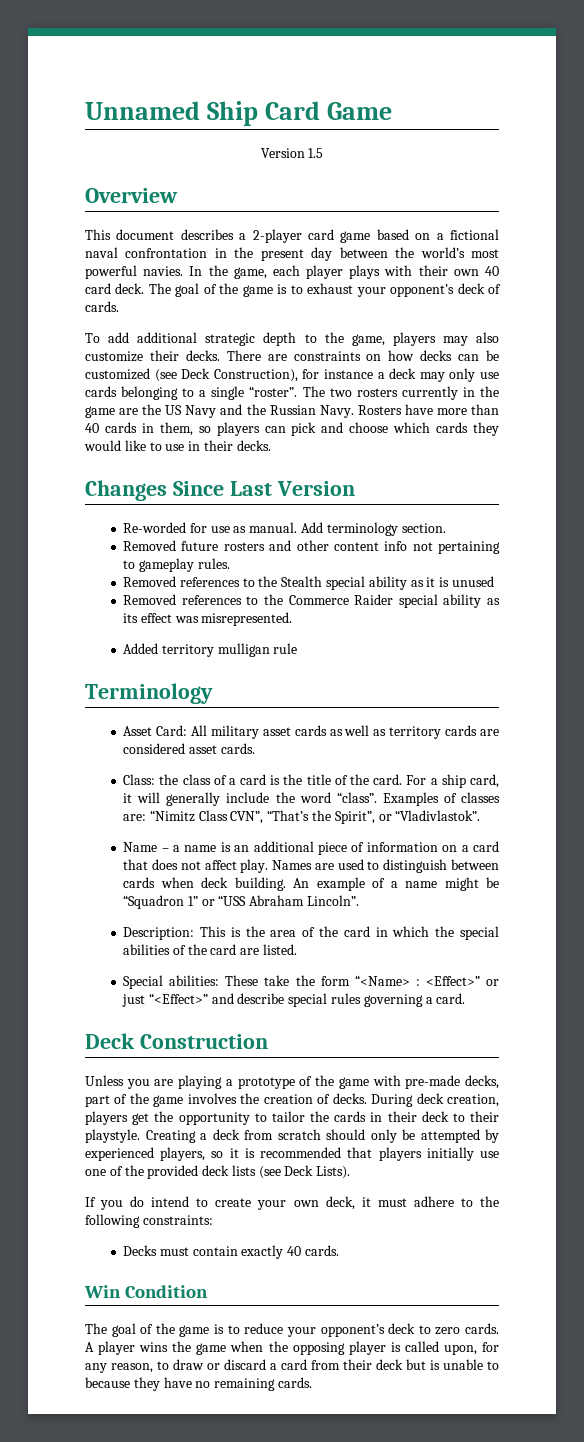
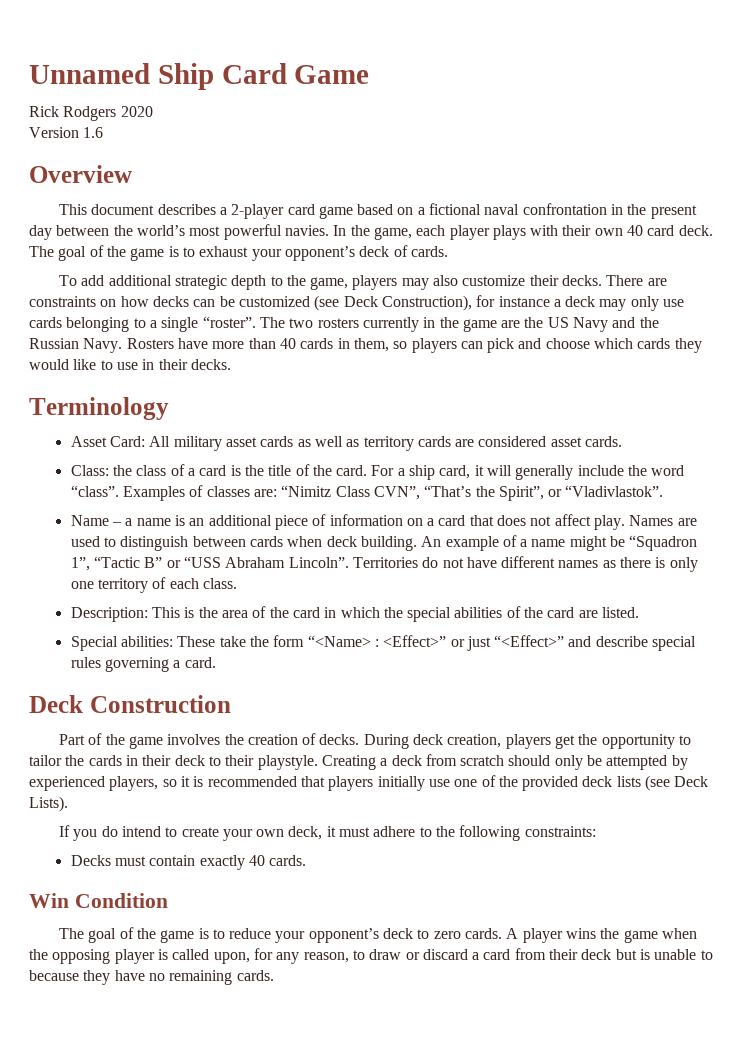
- Version 1.5
+ Rick Rodgers 2020
+ Version 1.6
- Changes Since Last Version
- Re-worded for use as manual. Add terminology section.
- Removed future rosters and other content info not pertaining to gameplay rules.
- Removed references to the Stealth special ability as it is unused
- Removed references to the Commerce Raider special ability as its effect was misrepresented.
- Added territory mulligan rule
- An example of a name might be “Squadron 1” or “USS Abraham Lincoln”.
+ An example of a name might be “Squadron 1”, “Tactic B” or “USS Abraham Lincoln”. Territories do not have different names as there is only one territory of each class.
- Unless you are playing a prototype of the game with pre-made decks, part of the game involves the creation of decks.
+ Part of the game involves the creation of decks.

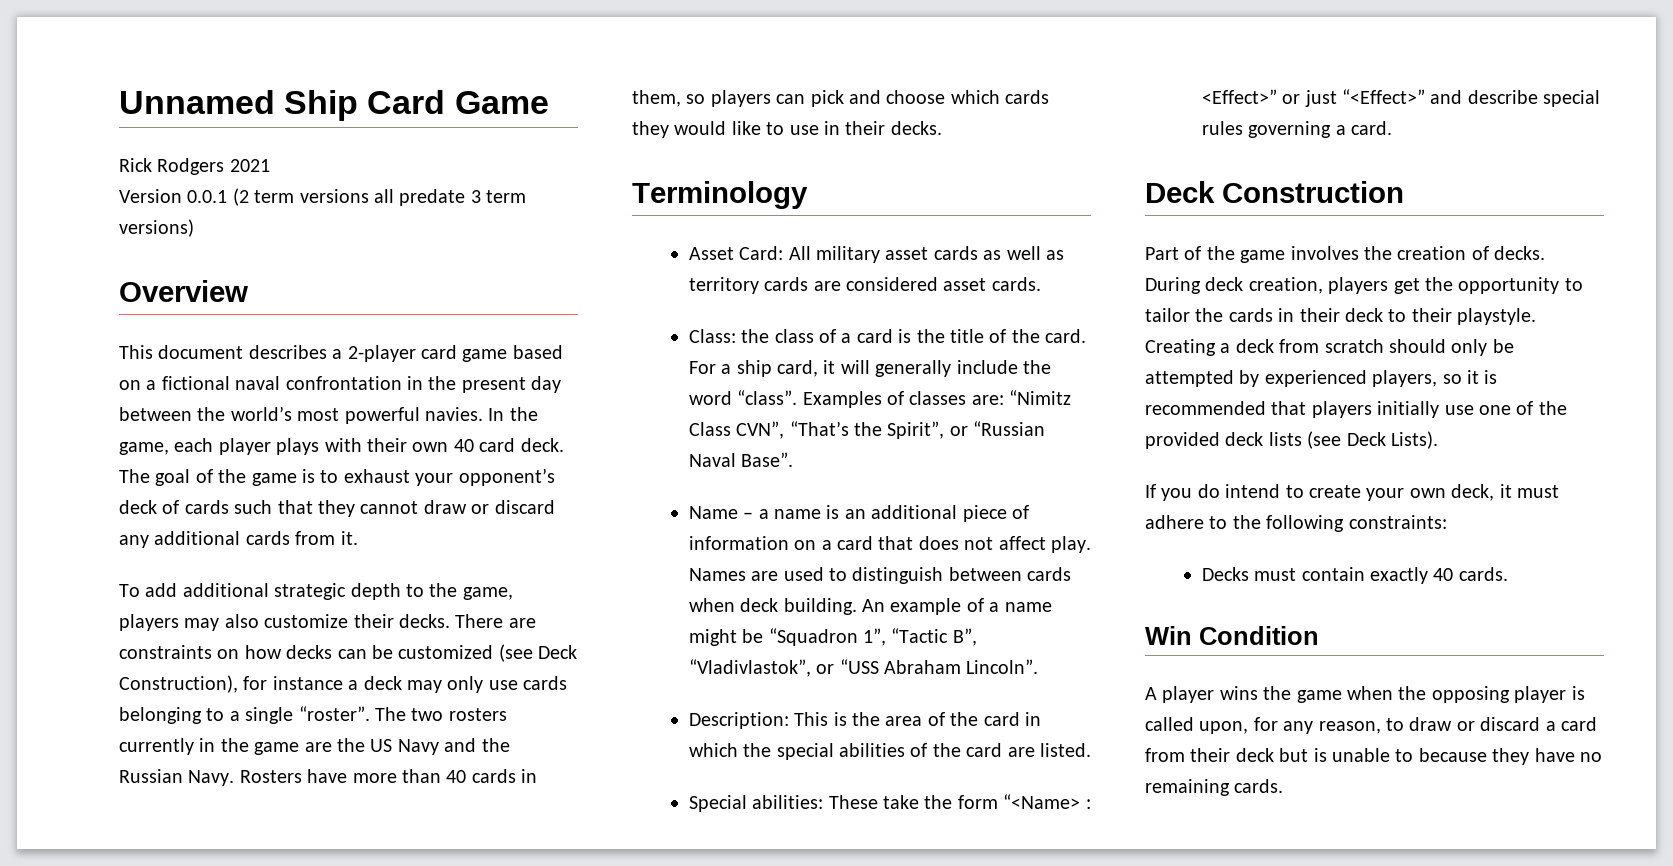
- Rick Rodgers 2020
+ Rick Rodgers 2021
- Version 1.6
+ Version 0.0.1 (2 term versions all predate 3 term versions)
- The goal of the game is to exhaust your opponent’s deck of cards.
+ The goal of the game is to exhaust your opponent’s deck of cards such that they cannot draw or discard any additional cards from it.
- Examples of classes are: “Nimitz Class CVN”, “That’s the Spirit”, or “Vladivlastok”.
+ Examples of classes are: “Nimitz Class CVN”, “That’s the Spirit”, or “Russian Naval Base”.
- An example of a name might be “Squadron 1”, “Tactic B” or “USS Abraham Lincoln”. Territories do not have different names as there is only one territory of each class.
+ An example of a name might be “Squadron 1”, “Tactic B”, “Vladivlastok”, or “USS Abraham Lincoln”.
- The goal of the game is to reduce your opponent’s deck to zero cards.

